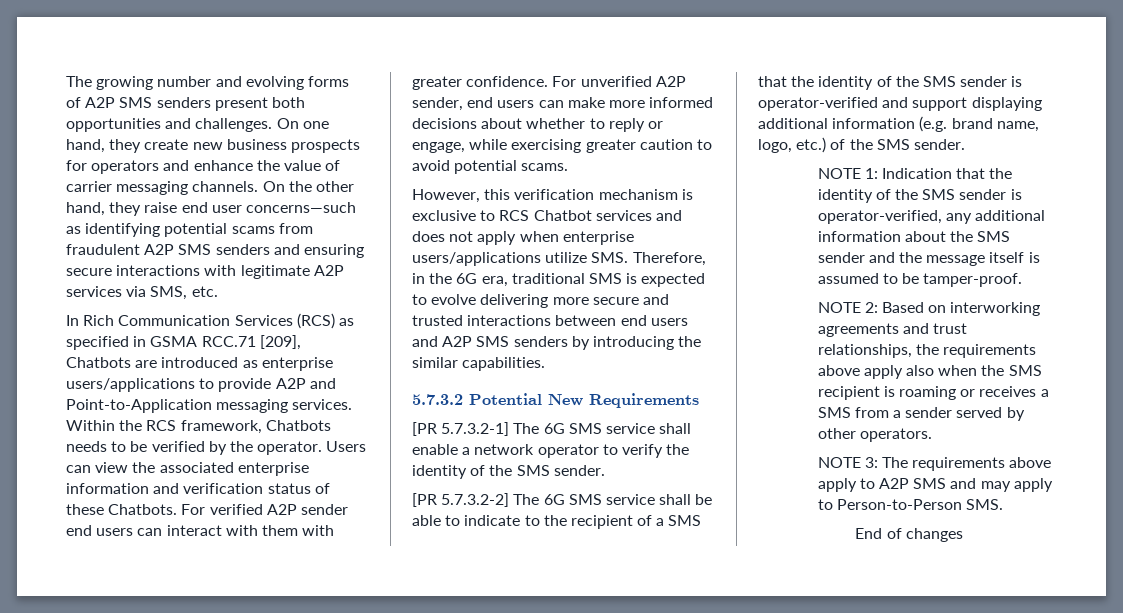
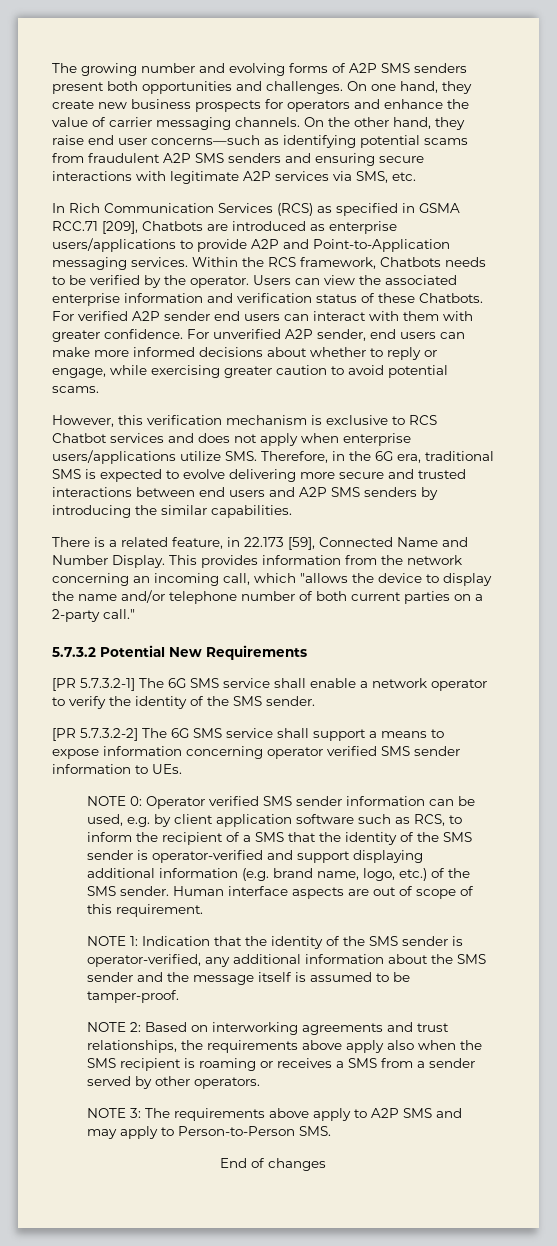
+ There is a related feature, in 22.173 [59], Connected Name and Number Display. This provides information from the network concerning an incoming call, which "allows the device to display the name and/or telephone number of both current parties on a 2-party call."
- [PR 5.7.3.2-2] The 6G SMS service shall be able to indicate to the recipient of a SMS that the identity of the SMS sender is operator-verified and support displaying additional information (e.g. brand name, logo, etc.) of the SMS sender.
+ [PR 5.7.3.2-2] The 6G SMS service shall support a means to expose information concerning operator verified SMS sender information to UEs.
+ NOTE 0: Operator verified SMS sender information can be used, e.g. by client application software such as RCS, to inform the recipient of a SMS that the identity of the SMS sender is operator-verified and support displaying additional information (e.g. brand name, logo, etc.) of the SMS sender. Human interface aspects are out of scope of this requirement.

